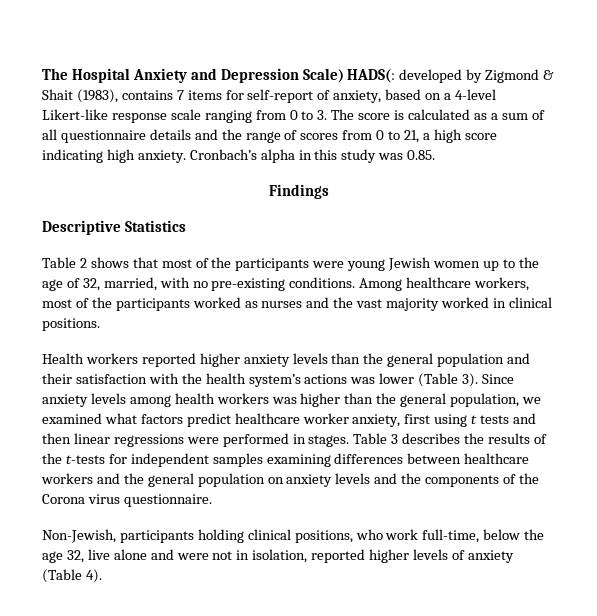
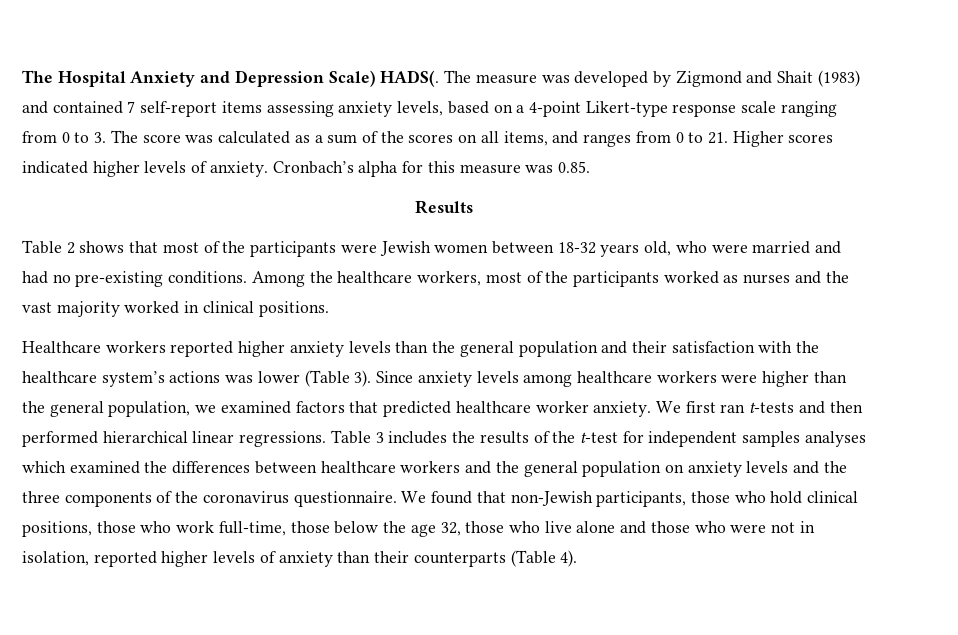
- The Hospital Anxiety and Depression Scale) HADS(: developed by Zigmond & Shait (1983), contains 7 items for self-report of anxiety, based on a 4-level Likert-like response scale ranging from 0 to 3. The score is calculated as a sum of all questionnaire details and the range of scores from 0 to 21, a high score indicating high anxiety. Cronbach’s alpha in this study was 0.85.
+ The Hospital Anxiety and Depression Scale) HADS(. The measure was developed by Zigmond and Shait (1983) and contained 7 self-report items assessing anxiety levels, based on a 4-point Likert-type response scale ranging from 0 to 3. The score was calculated as a sum of the scores on all items, and ranges from 0 to 21. Higher scores indicated higher levels of anxiety. Cronbach’s alpha for this measure was 0.85.
- Findings
- Descriptive Statistics
+ Results
- Table 2 shows that most of the participants were young Jewish women up to the age of 32, married, with no pre-existing conditions.
+ Table 2 shows that most of the participants were Jewish women between 18-32 years old, who were married and had no pre-existing conditions.
- Among healthcare workers, most of the participants worked as nurses and the vast majority worked in clinical positions.
+ Among the healthcare workers, most of the participants worked as nurses and the vast majority worked in clinical positions.
- Health workers reported higher anxiety levels than the general population and their satisfaction with the health system’s actions was lower (Table 3).
+ Healthcare workers reported higher anxiety levels than the general population and their satisfaction with the healthcare system’s actions was lower (Table 3).
- Since anxiety levels among health workers was higher than the general population, we examined what factors predict healthcare worker anxiety, first using t tests and then linear regressions were performed in stages.
+ Since anxiety levels among healthcare workers were higher than the general population, we examined factors that predicted healthcare worker anxiety. We first ran t-tests and then performed hierarchical linear regressions.
- Table 3 describes the results of the t-tests for independent samples examining differences between healthcare workers and the general population on anxiety levels and the components of the Corona virus questionnaire.
- Non-Jewish, participants holding clinical positions, who work full-time, below the age 32, live alone and were not in isolation, reported higher levels of anxiety (Table 4).
+ Table 3 includes the results of the t-test for independent samples analyses which examined the differences between healthcare workers and the general population on anxiety levels and the three components of the coronavirus questionnaire. We found that non-Jewish participants, those who hold clinical positions, those who work full-time, those below the age 32, those who live alone and those who were not in isolation, reported higher levels of anxiety than their counterparts (Table 4).

